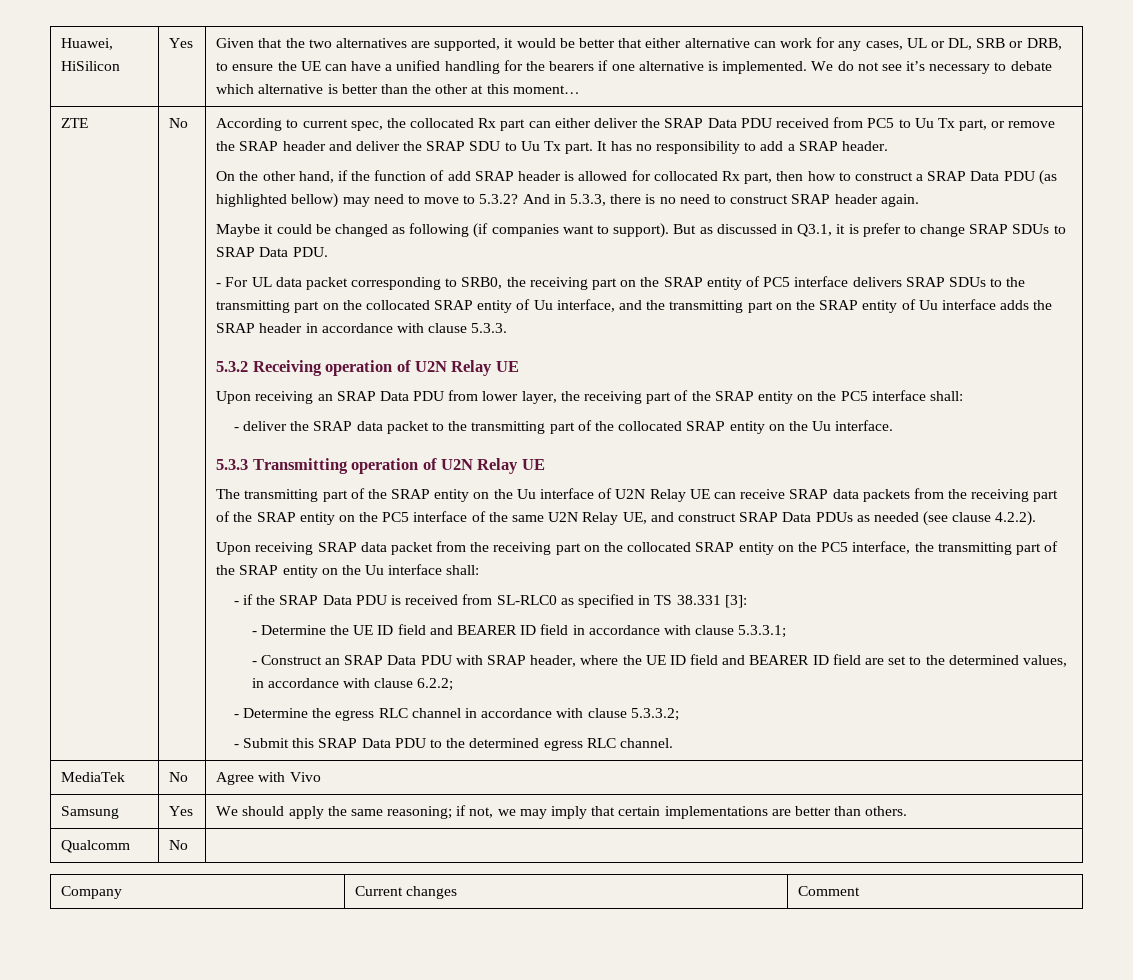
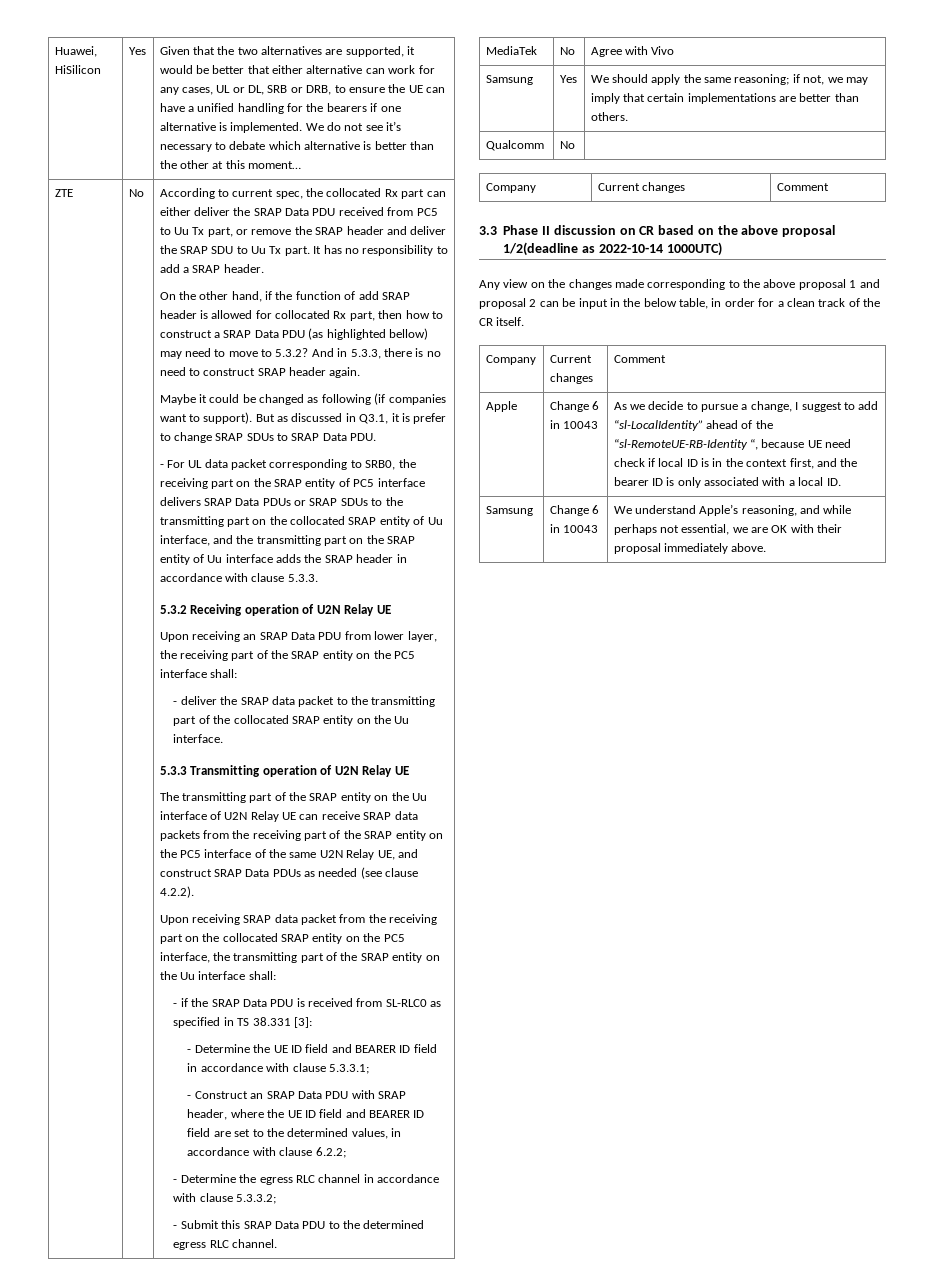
- - For UL data packet corresponding to SRB0, the receiving part on the SRAP entity of PC5 interface delivers SRAP SDUs to the transmitting part on the collocated SRAP entity of Uu interface, and the transmitting part on the SRAP entity of Uu interface adds the SRAP header in accordance with clause 5.3.3.
+ - For UL data packet corresponding to SRB0, the receiving part on the SRAP entity of PC5 interface delivers SRAP Data PDUs or SRAP SDUs to the transmitting part on the collocated SRAP entity of Uu interface, and the transmitting part on the SRAP entity of Uu interface adds the SRAP header in accordance with clause 5.3.3.
+ 3.3 Phase II discussion on CR based on the above proposal 1/2(deadline as 2022-10-14 1000UTC)
+ Any view on the changes made corresponding to the above proposal 1 and proposal 2 can be input in the below table, in order for a clean track of the CR itself.
+ Company | Current changes | Comment
+ Apple | Change 6 in 10043 | As we decide to pursue a change, I suggest to add “sl-LocalIdentity” ahead of the “sl-RemoteUE-RB-Identity “, because UE need check if local ID is in the context first, and the bearer ID is only associated with a local ID.
+ Samsung | Change 6 in 10043 | We understand Apple’s reasoning, and while perhaps not essential, we are OK with their proposal immediately above.

